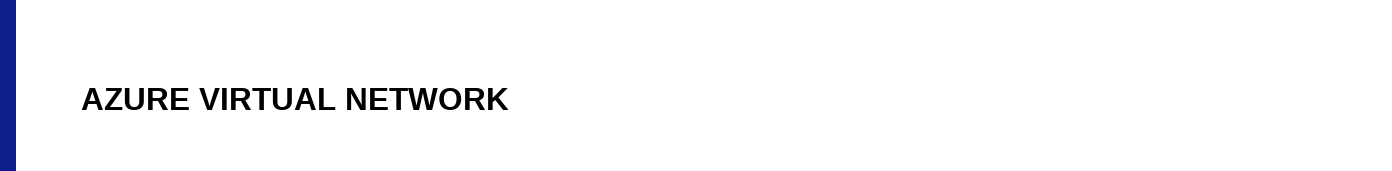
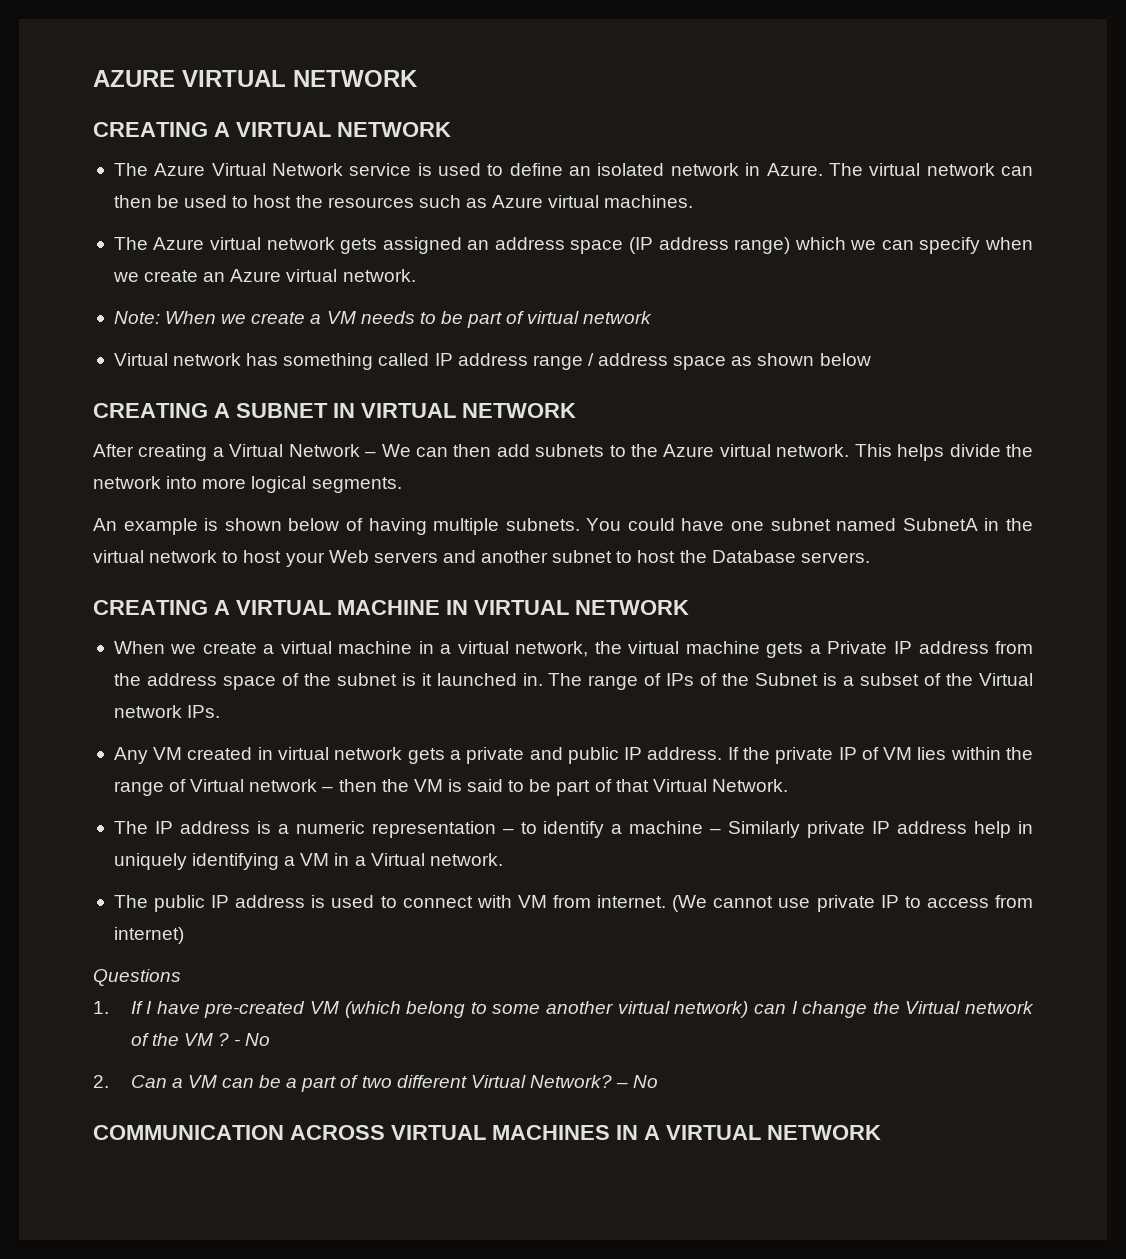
+ CREATING A VIRTUAL NETWORK
+ The Azure Virtual Network service is used to define an isolated network in Azure. The virtual network can then be used to host the resources such as Azure virtual machines.
+ The Azure virtual network gets assigned an address space (IP address range) which we can specify when we create an Azure virtual network.
+ Note: When we create a VM needs to be part of virtual network
+ Virtual network has something called IP address range / address space as shown below
+ CREATING A SUBNET IN VIRTUAL NETWORK
+ After creating a Virtual Network – We can then add subnets to the Azure virtual network. This helps divide the network into more logical segments.
+ An example is shown below of having multiple subnets. You could have one subnet named SubnetA in the virtual network to host your Web servers and another subnet to host the Database servers.
+ CREATING A VIRTUAL MACHINE IN VIRTUAL NETWORK
+ When we create a virtual machine in a virtual network, the virtual machine gets a Private IP address from the address space of the subnet is it launched in. The range of IPs of the Subnet is a subset of the Virtual network IPs.
+ Any VM created in virtual network gets a private and public IP address. If the private IP of VM lies within the range of Virtual network – then the VM is said to be part of that Virtual Network.
+ The IP address is a numeric representation – to identify a machine – Similarly private IP address help in uniquely identifying a VM in a Virtual network.
+ The public IP address is used to connect with VM from internet. (We cannot use private IP to access from internet)
+ Questions
+ 1. If I have pre-created VM (which belong to some another virtual network) can I change the Virtual network of the VM ? - No
+ 2. Can a VM can be a part of two different Virtual Network? – No
+ COMMUNICATION ACROSS VIRTUAL MACHINES IN A VIRTUAL NETWORK

